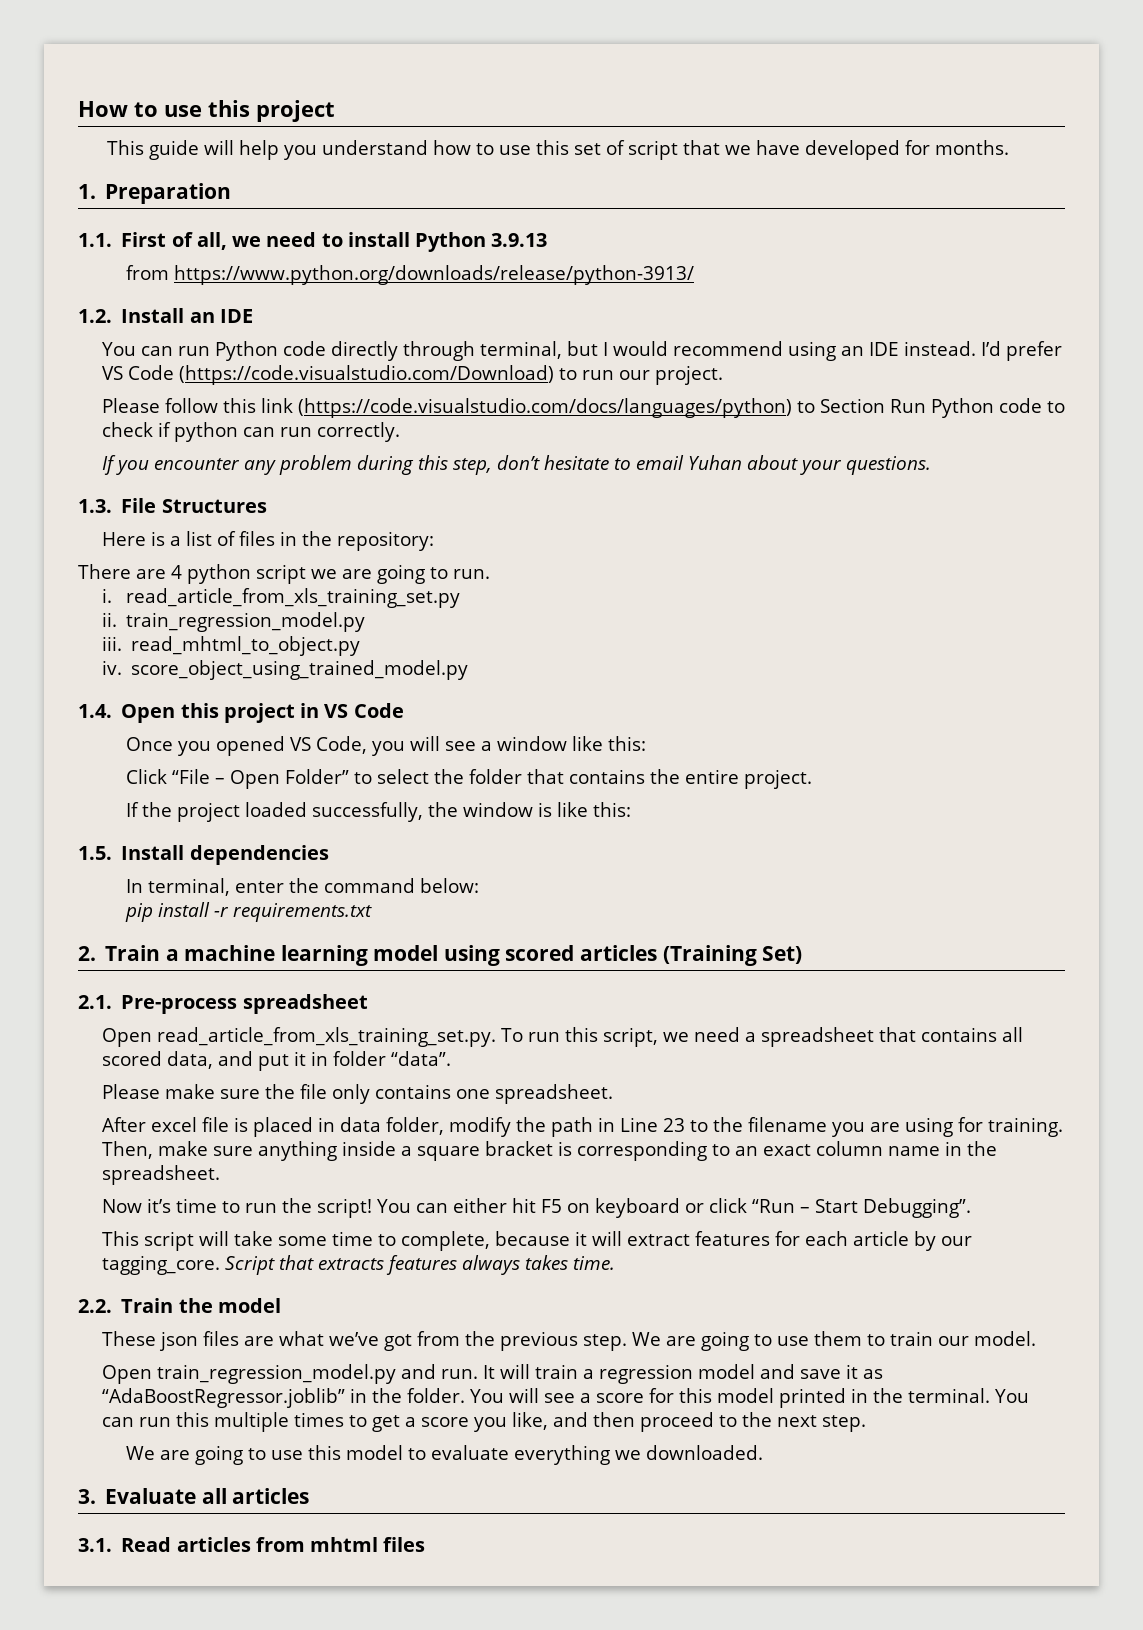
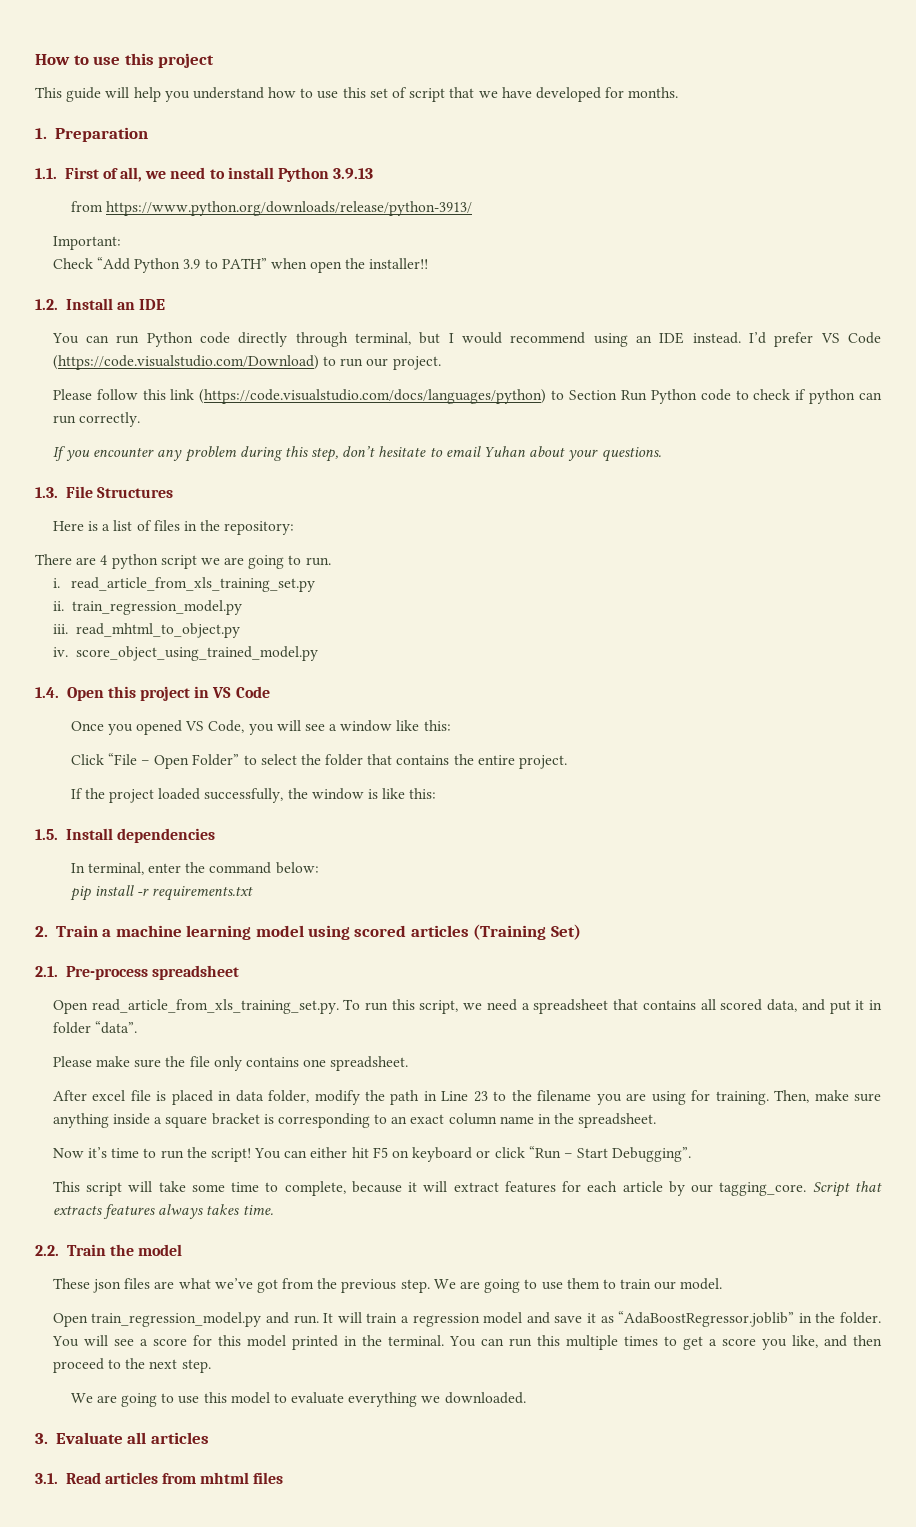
+ Important:
+ Check “Add Python 3.9 to PATH” when open the installer!!

